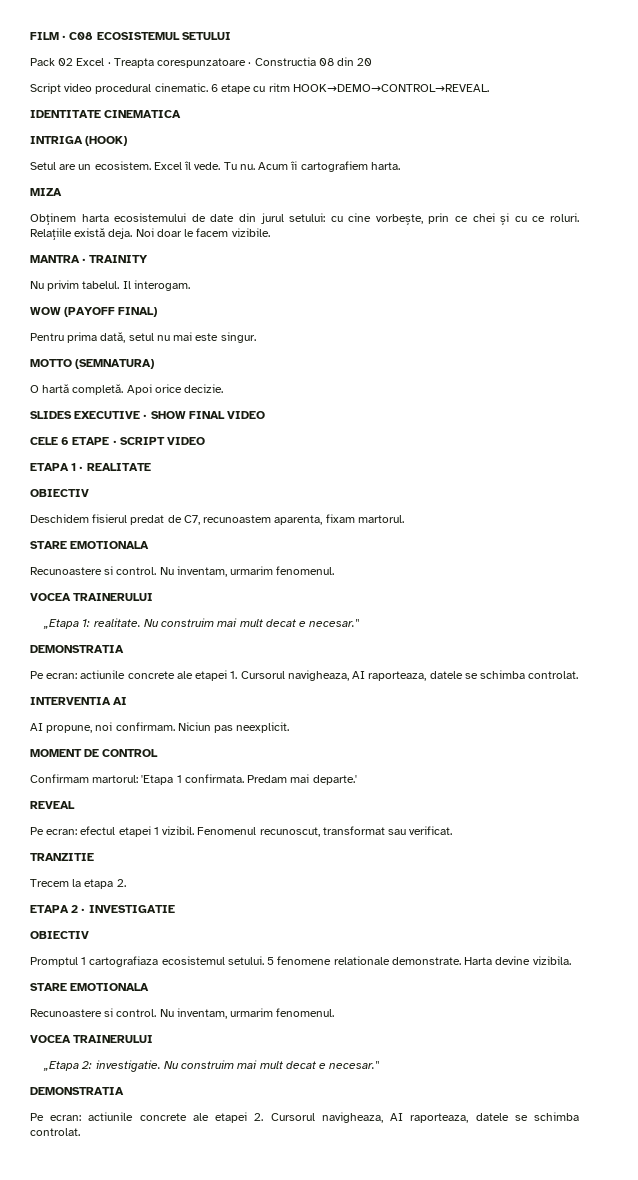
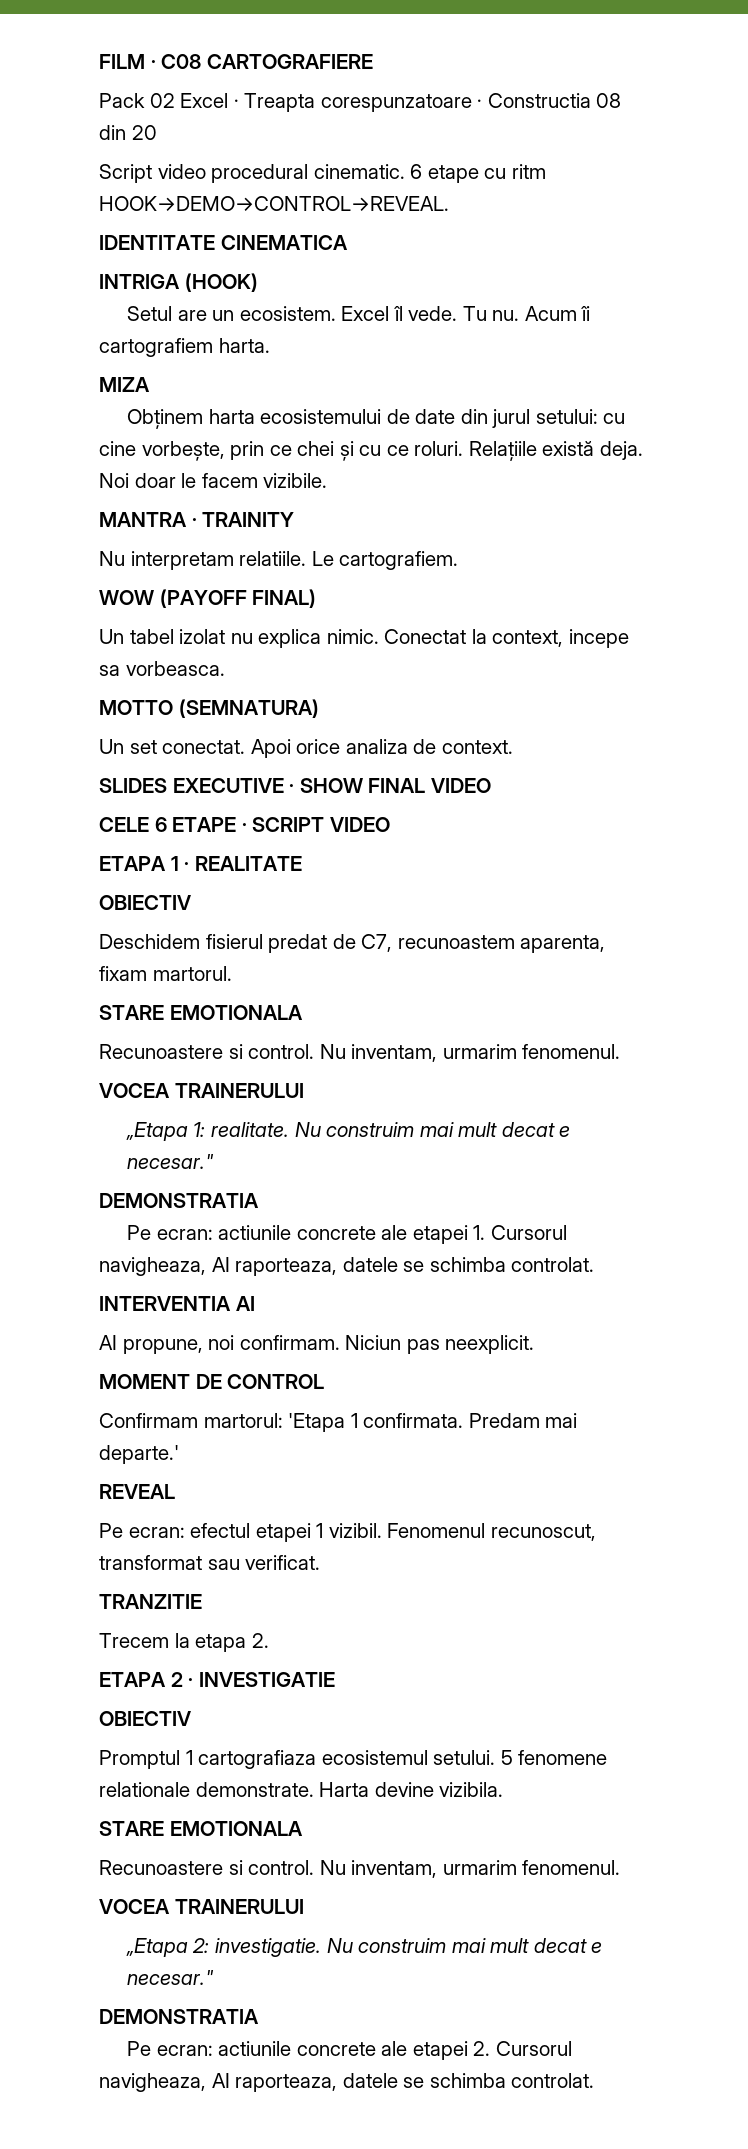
- FILM · C08 ECOSISTEMUL SETULUI
+ FILM · C08 CARTOGRAFIERE
- Nu privim tabelul. Il interogam.
+ Nu interpretam relatiile. Le cartografiem.
- Pentru prima dată, setul nu mai este singur.
+ Un tabel izolat nu explica nimic. Conectat la context, incepe sa vorbeasca.
  MOTTO (SEMNATURA)
- O hartă completă. Apoi orice decizie.
+ Un set conectat. Apoi orice analiza de context.

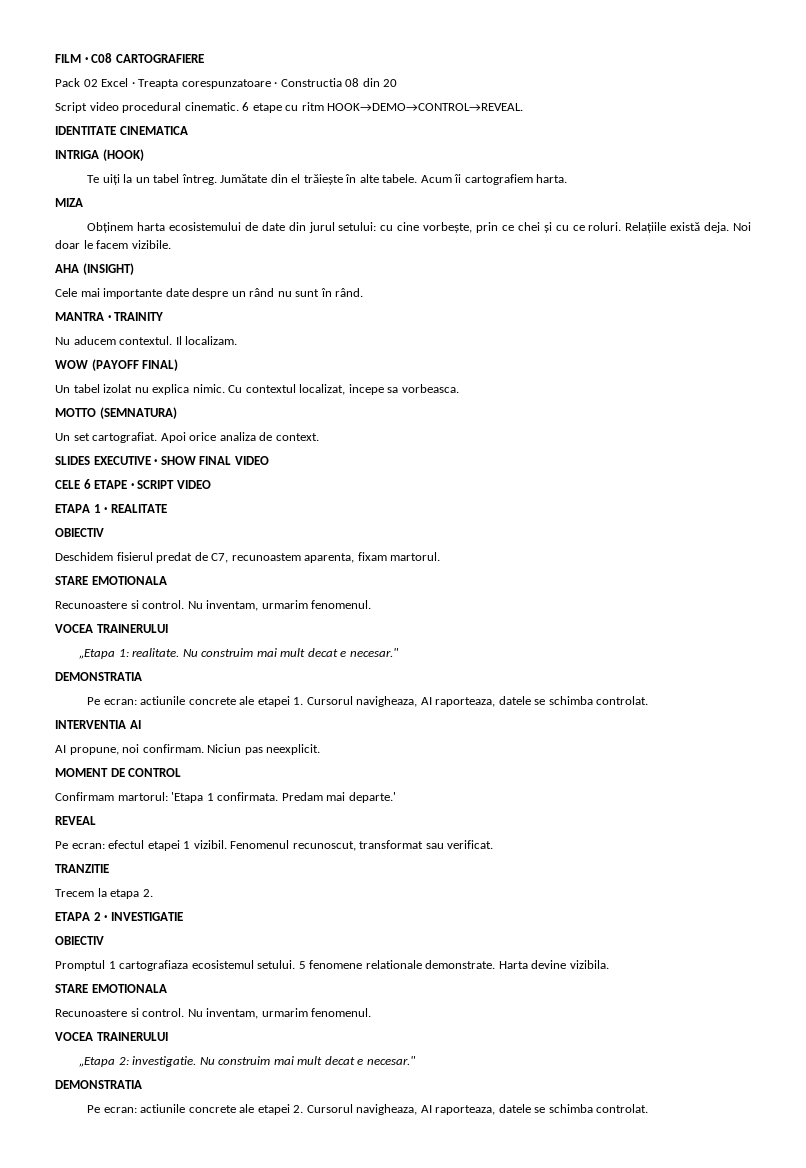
- Setul are un ecosistem. Excel îl vede. Tu nu.
+ Te uiți la un tabel întreg. Jumătate din el trăiește în alte tabele.
+ AHA (INSIGHT)
+ Cele mai importante date despre un rând nu sunt în rând.
- Nu interpretam relatiile. Le cartografiem.
+ Nu aducem contextul. Il localizam.
- Conectat la context, incepe sa vorbeasca.
+ Cu contextul localizat, incepe sa vorbeasca.
- Un set conectat.
+ Un set cartografiat.

